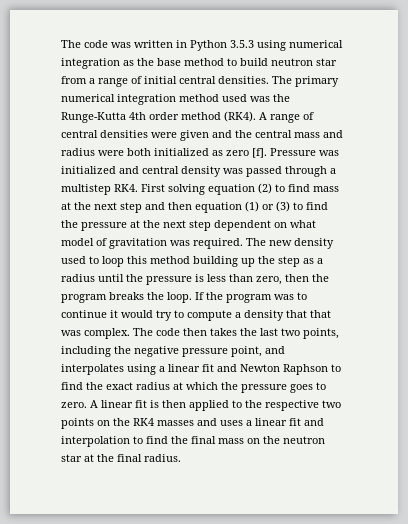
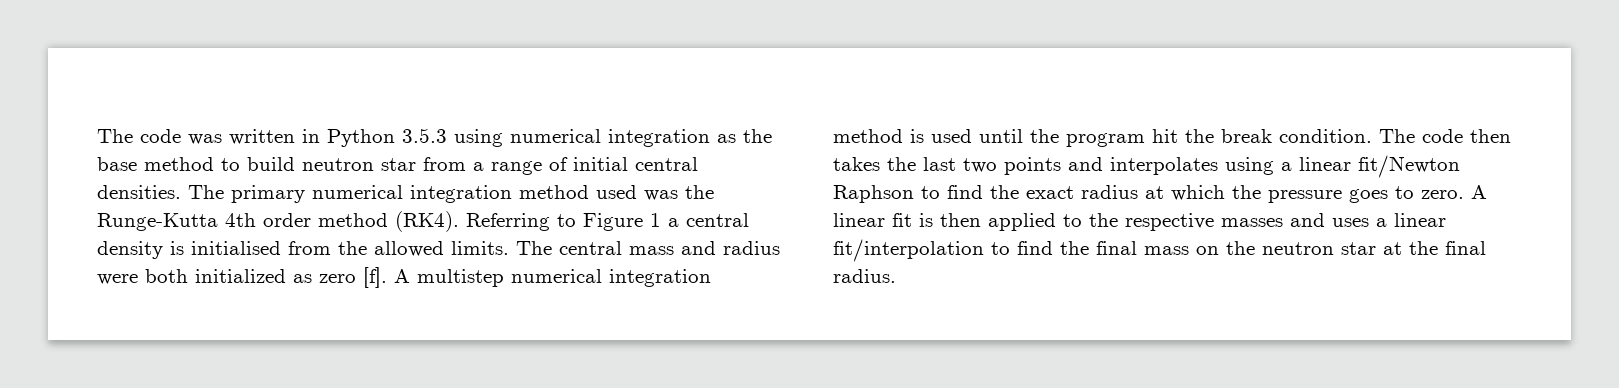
- A range of central densities were given and the central mass and radius were both initialized as zero [f].
+ Referring to Figure 1 a central density is initialised from the allowed limits. The central mass and radius were both initialized as zero [f].
- Pressure was initialized and central density was passed through a multistep RK4. First solving equation (2) to find mass at the next step and then equation (1) or (3) to find the pressure at the next step dependent on what model of gravitation was required. The new density used to loop this method building up the step as a radius until the pressure is less than zero, then the program breaks the loop. If the program was to continue it would try to compute a density that that was complex.
+ A multistep numerical integration method is used until the program hit the break condition.
- The code then takes the last two points, including the negative pressure point, and interpolates using a linear fit and Newton Raphson to find the exact radius at which the pressure goes to zero.
+ The code then takes the last two points and interpolates using a linear fit/Newton Raphson to find the exact radius at which the pressure goes to zero.
- A linear fit is then applied to the respective two points on the RK4 masses and uses a linear fit and interpolation to find the final mass on the neutron star at the final radius.
+ A linear fit is then applied to the respective masses and uses a linear fit/interpolation to find the final mass on the neutron star at the final radius.

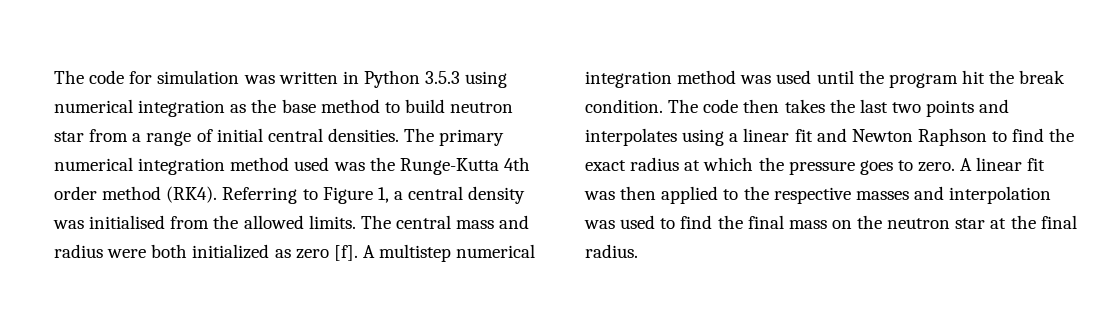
- The code was written in Python 3.5.3 using numerical integration as the base method to build neutron star from a range of initial central densities.
+ The code for simulation was written in Python 3.5.3 using numerical integration as the base method to build neutron star from a range of initial central densities.
- Referring to Figure 1 a central density is initialised from the allowed limits.
+ Referring to Figure 1, a central density was initialised from the allowed limits.
- A multistep numerical integration method is used until the program hit the break condition.
+ A multistep numerical integration method was used until the program hit the break condition.
- The code then takes the last two points and interpolates using a linear fit/Newton Raphson to find the exact radius at which the pressure goes to zero.
+ The code then takes the last two points and interpolates using a linear fit and Newton Raphson to find the exact radius at which the pressure goes to zero.
- A linear fit is then applied to the respective masses and uses a linear fit/interpolation to find the final mass on the neutron star at the final radius.
+ A linear fit was then applied to the respective masses and interpolation was used to find the final mass on the neutron star at the final radius.

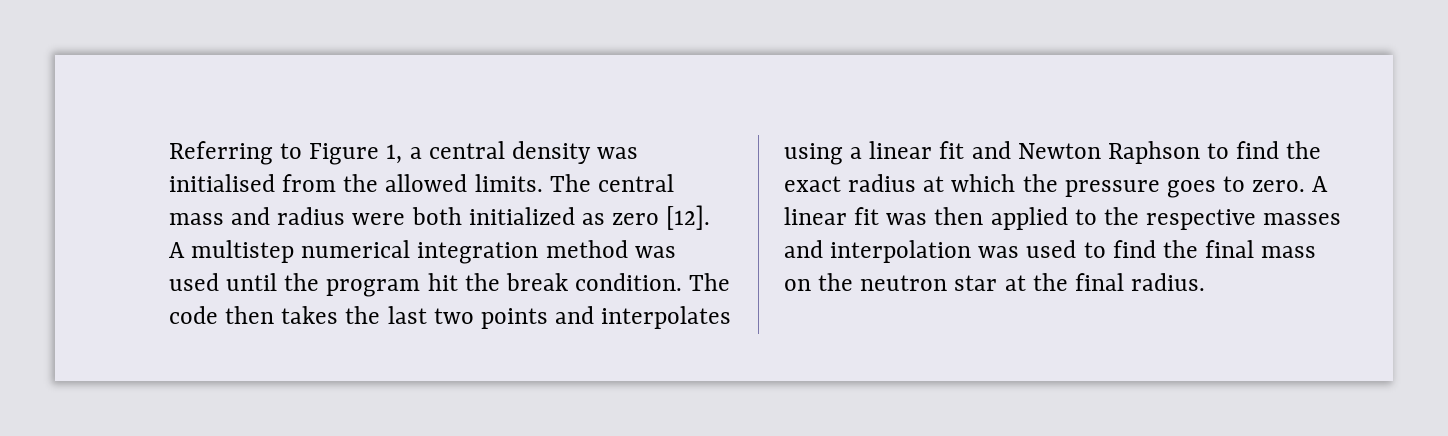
- The code for simulation was written in Python 3.5.3 using numerical integration as the base method to build neutron star from a range of initial central densities. The primary numerical integration method used was the Runge-Kutta 4th order method (RK4).
- The central mass and radius were both initialized as zero [f].
+ The central mass and radius were both initialized as zero [12].

